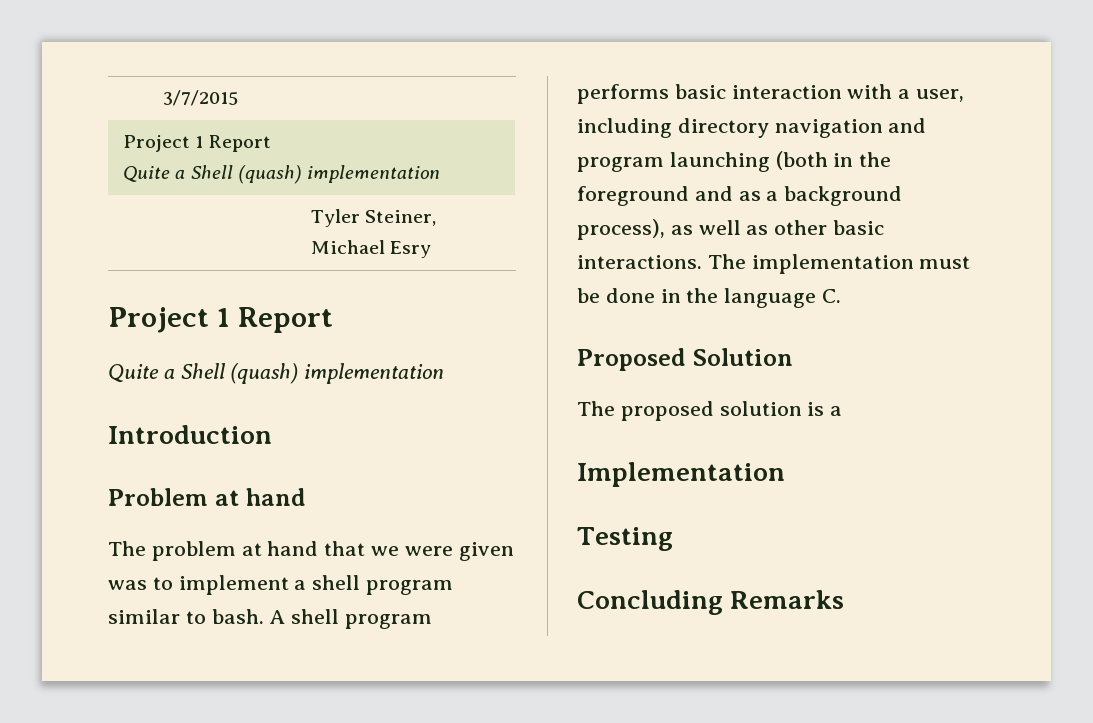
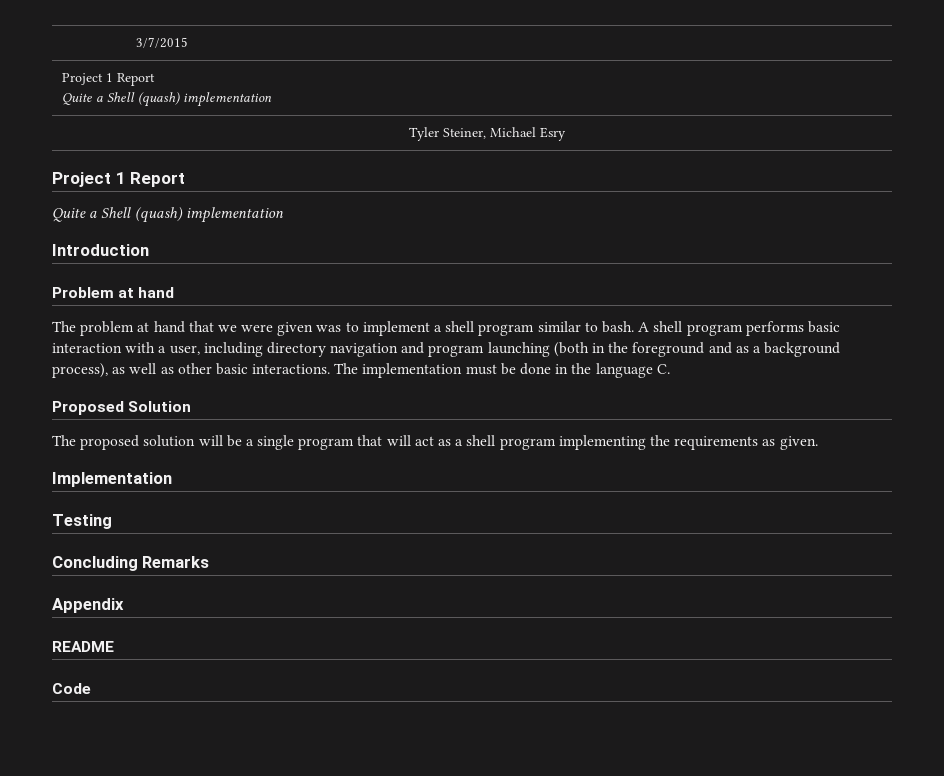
- The proposed solution is a
+ The proposed solution will be a single program that will act as a shell program implementing the requirements as given.
+ Appendix
+ README
+ Code

